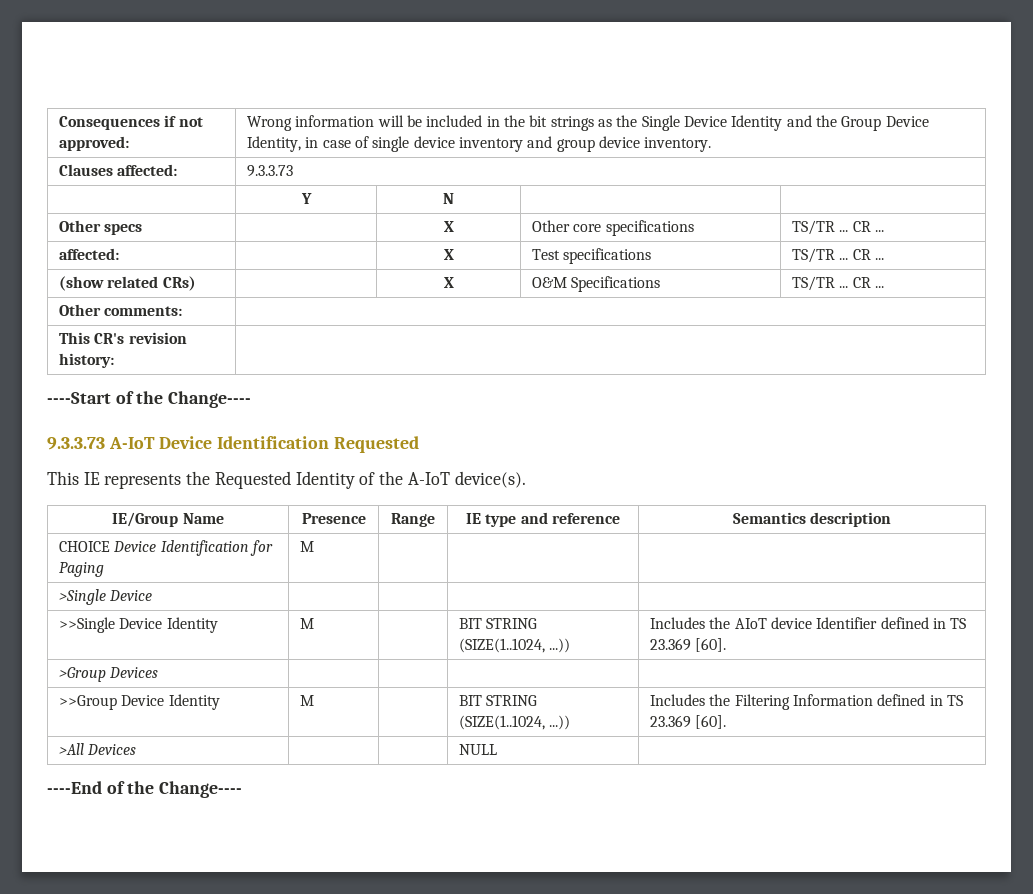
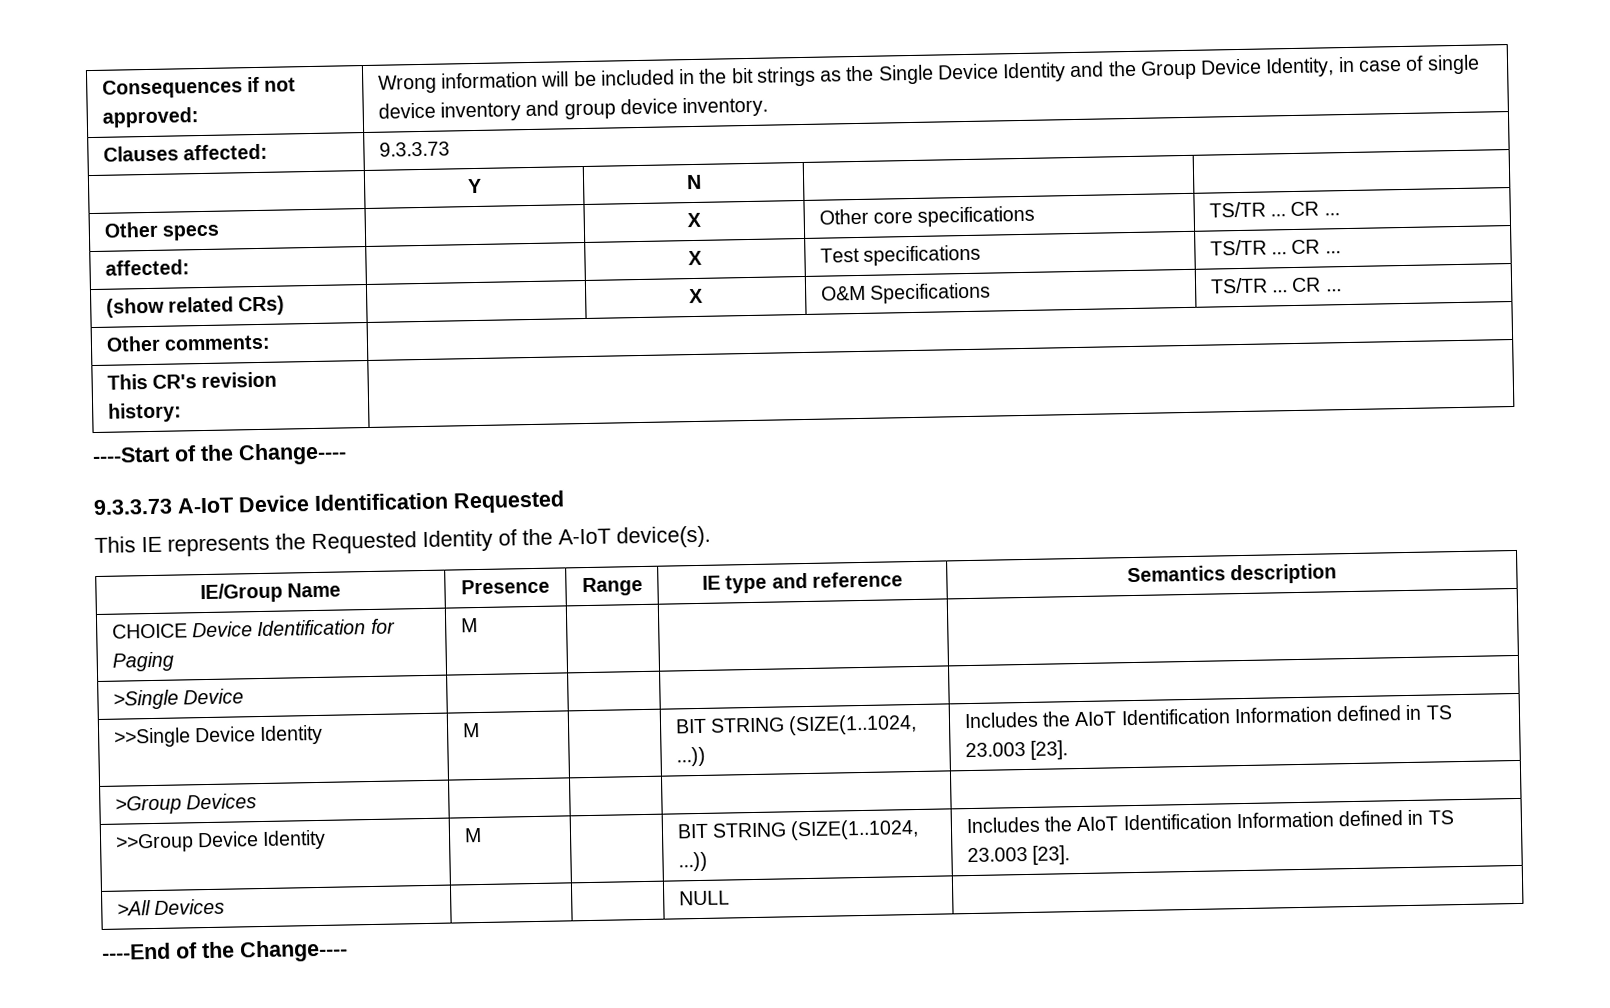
- >>Single Device Identity | M | | BIT STRING (SIZE(1..1024, ...)) | Includes the AIoT device Identifier defined in TS 23.369 [60].
+ >>Single Device Identity | M | | BIT STRING (SIZE(1..1024, ...)) | Includes the AIoT Identification Information defined in TS 23.003 [23].
- >>Group Device Identity | M | | BIT STRING (SIZE(1..1024, ...)) | Includes the Filtering Information defined in TS 23.369 [60].
+ >>Group Device Identity | M | | BIT STRING (SIZE(1..1024, ...)) | Includes the AIoT Identification Information defined in TS 23.003 [23].

